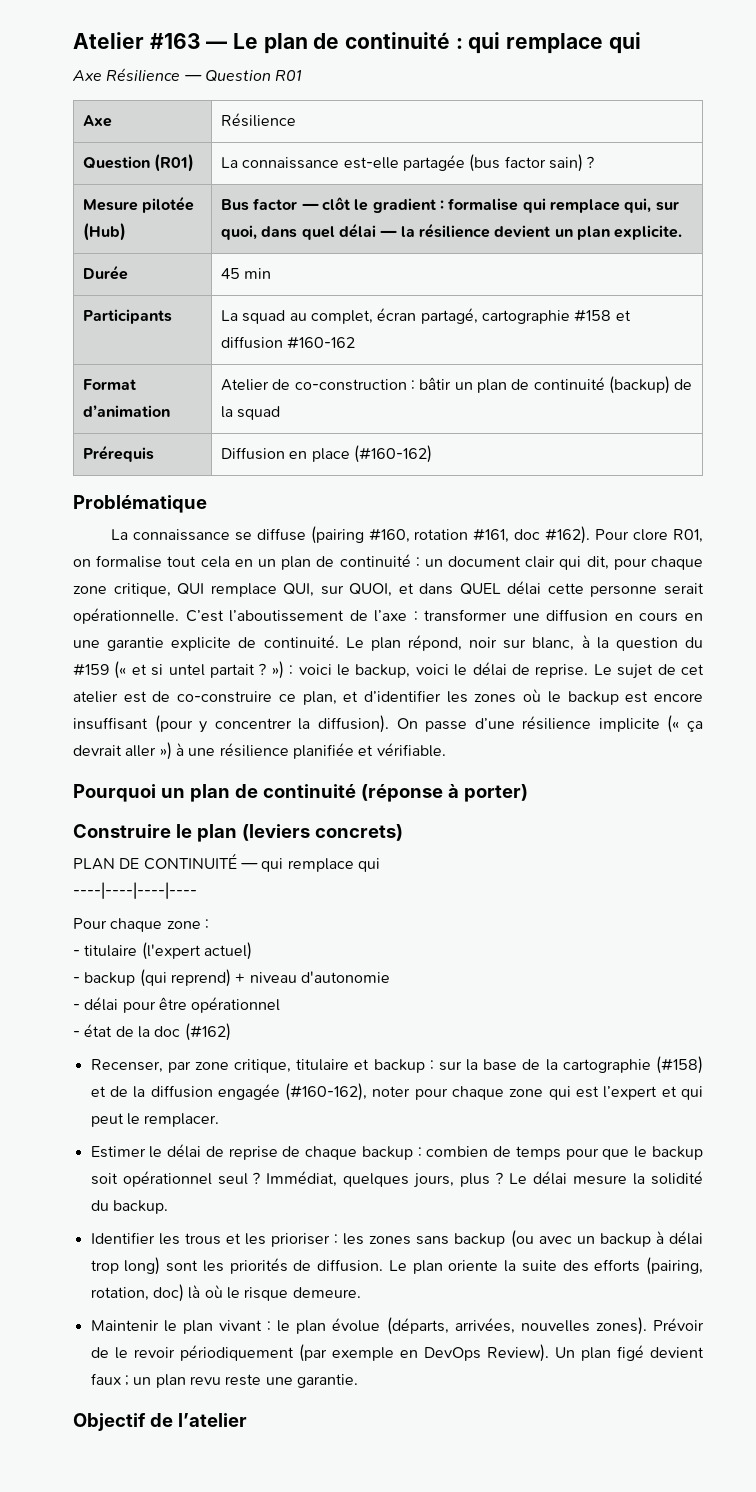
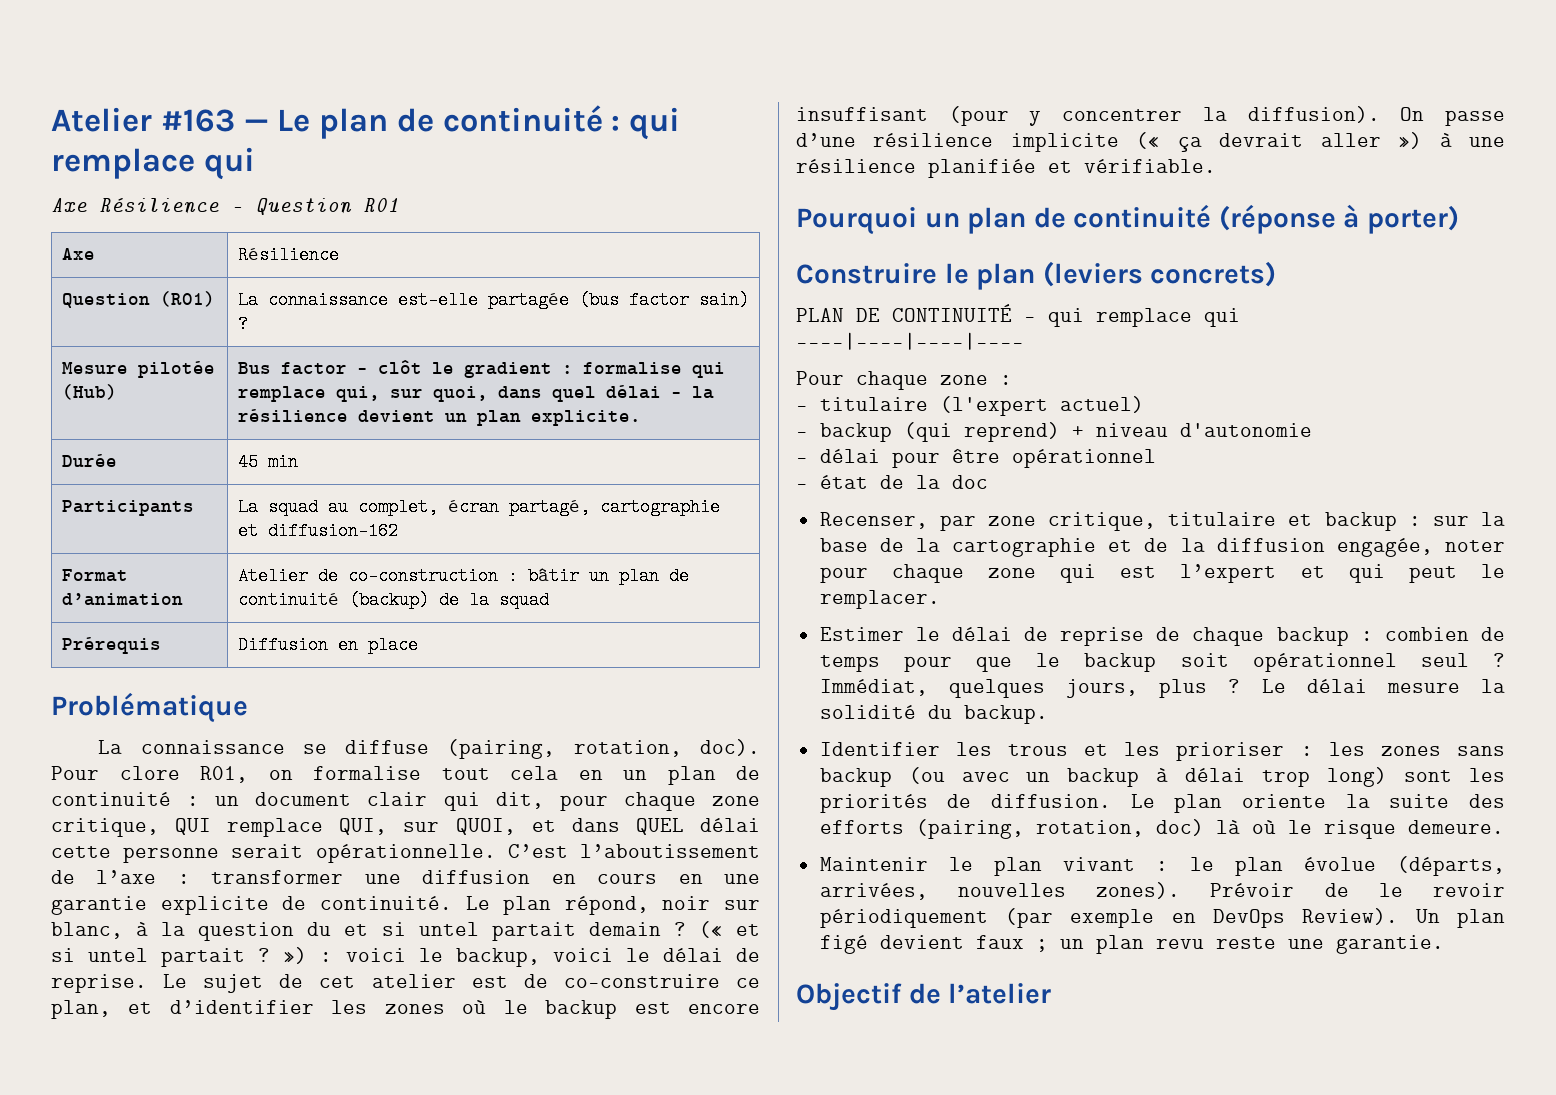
- Participants | La squad au complet, écran partagé, cartographie #158 et diffusion #160-162
+ Participants | La squad au complet, écran partagé, cartographie et diffusion-162
- Prérequis | Diffusion en place (#160-162)
+ Prérequis | Diffusion en place
- La connaissance se diffuse (pairing #160, rotation #161, doc #162).
+ La connaissance se diffuse (pairing, rotation, doc).
- Le plan répond, noir sur blanc, à la question du #159 (« et si untel partait ? ») : voici le backup, voici le délai de reprise.
+ Le plan répond, noir sur blanc, à la question du et si untel partait demain ? (« et si untel partait ? ») : voici le backup, voici le délai de reprise.
- - état de la doc (#162)
+ - état de la doc
- Recenser, par zone critique, titulaire et backup : sur la base de la cartographie (#158) et de la diffusion engagée (#160-162), noter pour chaque zone qui est l’expert et qui peut le remplacer.
+ Recenser, par zone critique, titulaire et backup : sur la base de la cartographie et de la diffusion engagée, noter pour chaque zone qui est l’expert et qui peut le remplacer.

